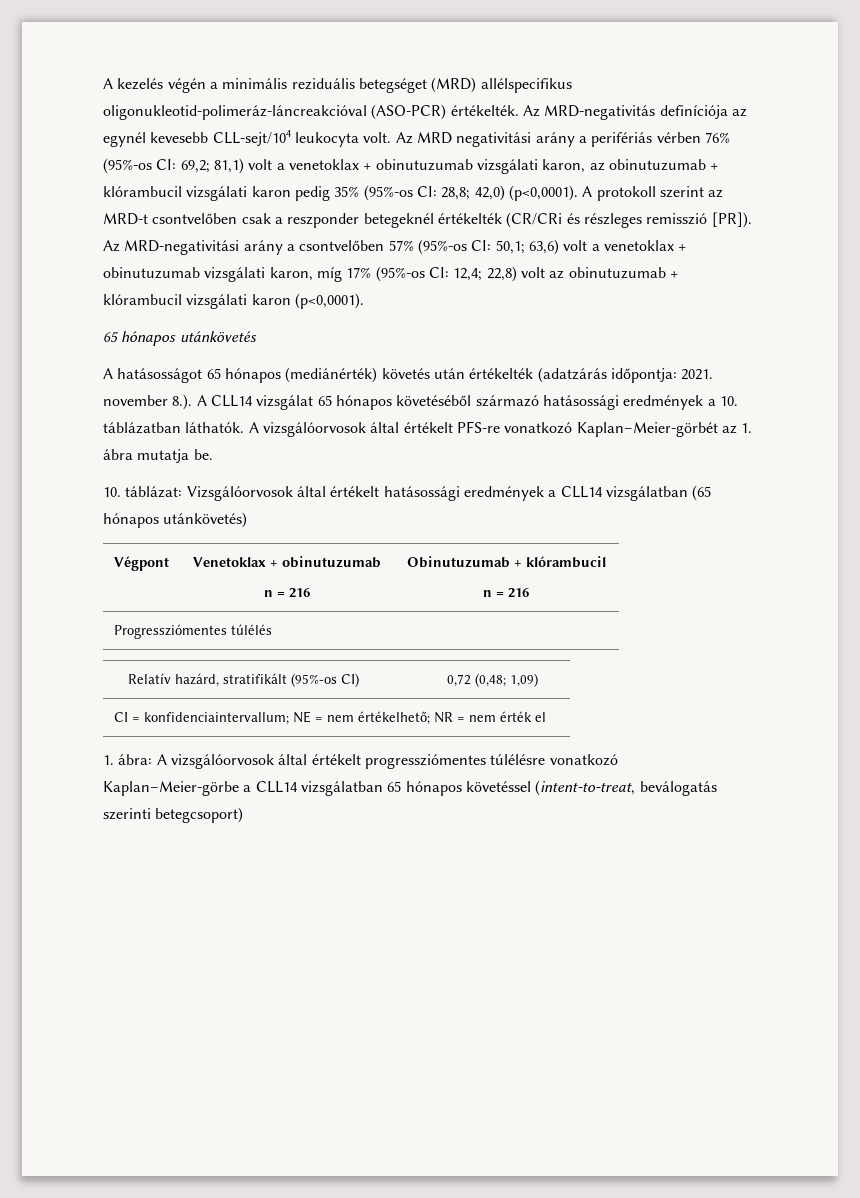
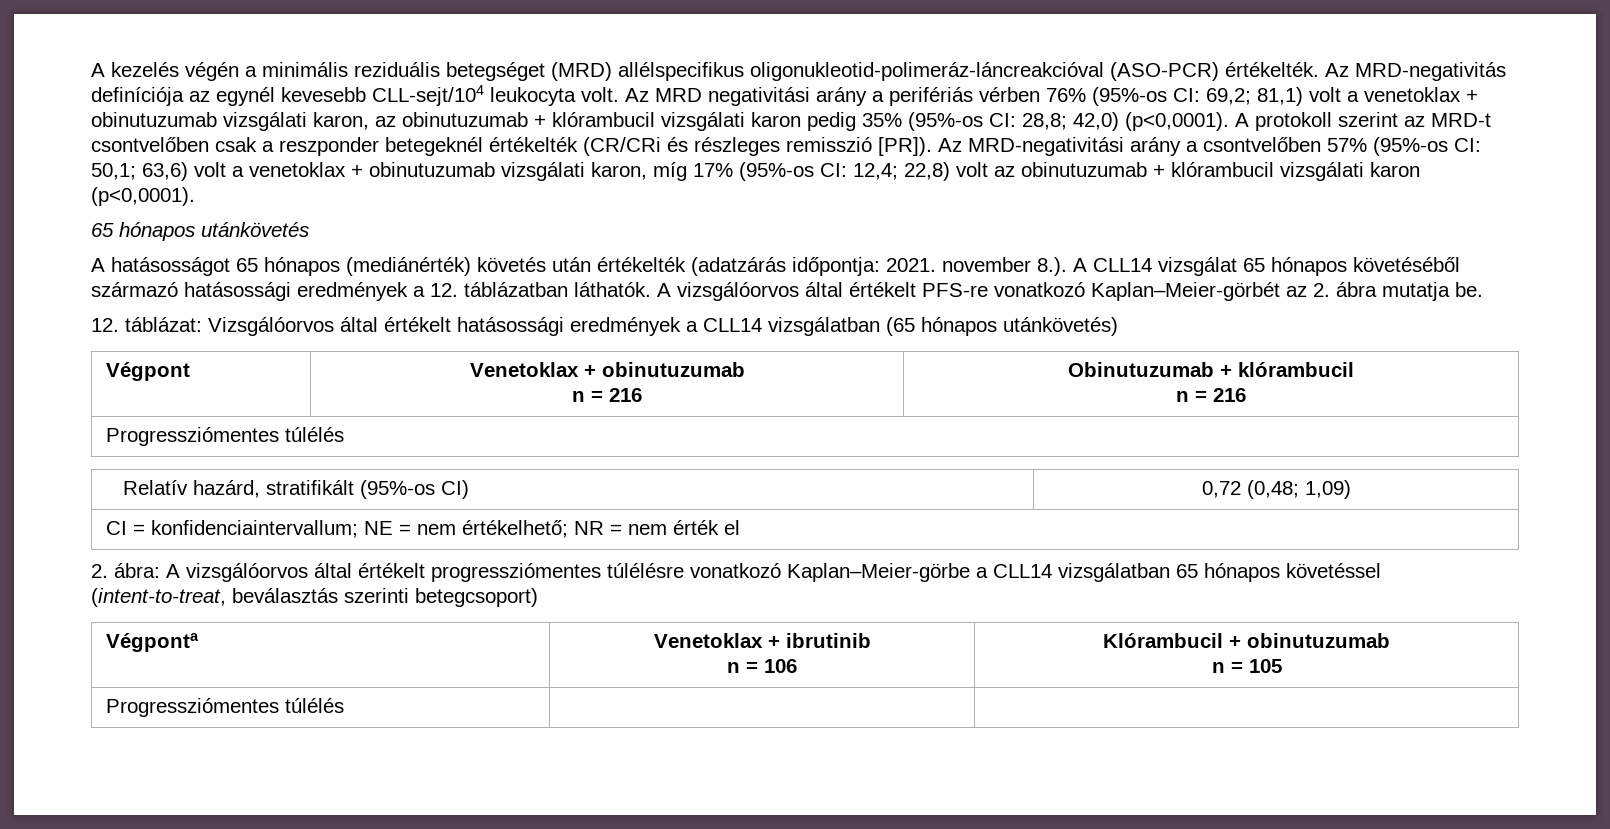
- A hatásosságot 65 hónapos (mediánérték) követés után értékelték (adatzárás időpontja: 2021. november 8.). A CLL14 vizsgálat 65 hónapos követéséből származó hatásossági eredmények a 10. táblázatban láthatók.
+ A hatásosságot 65 hónapos (mediánérték) követés után értékelték (adatzárás időpontja: 2021. november 8.). A CLL14 vizsgálat 65 hónapos követéséből származó hatásossági eredmények a 12. táblázatban láthatók.
- A vizsgálóorvosok által értékelt PFS-re vonatkozó Kaplan–Meier-görbét az 1. ábra mutatja be.
+ A vizsgálóorvos által értékelt PFS-re vonatkozó Kaplan–Meier-görbét az 2. ábra mutatja be.
- 10. táblázat: Vizsgálóorvosok által értékelt hatásossági eredmények a CLL14 vizsgálatban (65 hónapos utánkövetés)
+ 12. táblázat: Vizsgálóorvos által értékelt hatásossági eredmények a CLL14 vizsgálatban (65 hónapos utánkövetés)
- 1. ábra: A vizsgálóorvosok által értékelt progressziómentes túlélésre vonatkozó Kaplan–Meier-görbe a CLL14 vizsgálatban 65 hónapos követéssel (intent-to-treat, beválogatás szerinti betegcsoport)
+ 2. ábra: A vizsgálóorvos által értékelt progressziómentes túlélésre vonatkozó Kaplan–Meier-görbe a CLL14 vizsgálatban 65 hónapos követéssel (intent-to-treat, beválasztás szerinti betegcsoport)
+ Végponta | Venetoklax + ibrutinib
+ n = 106 | Klórambucil + obinutuzumab
+ n = 105
+ Progressziómentes túlélés | |

